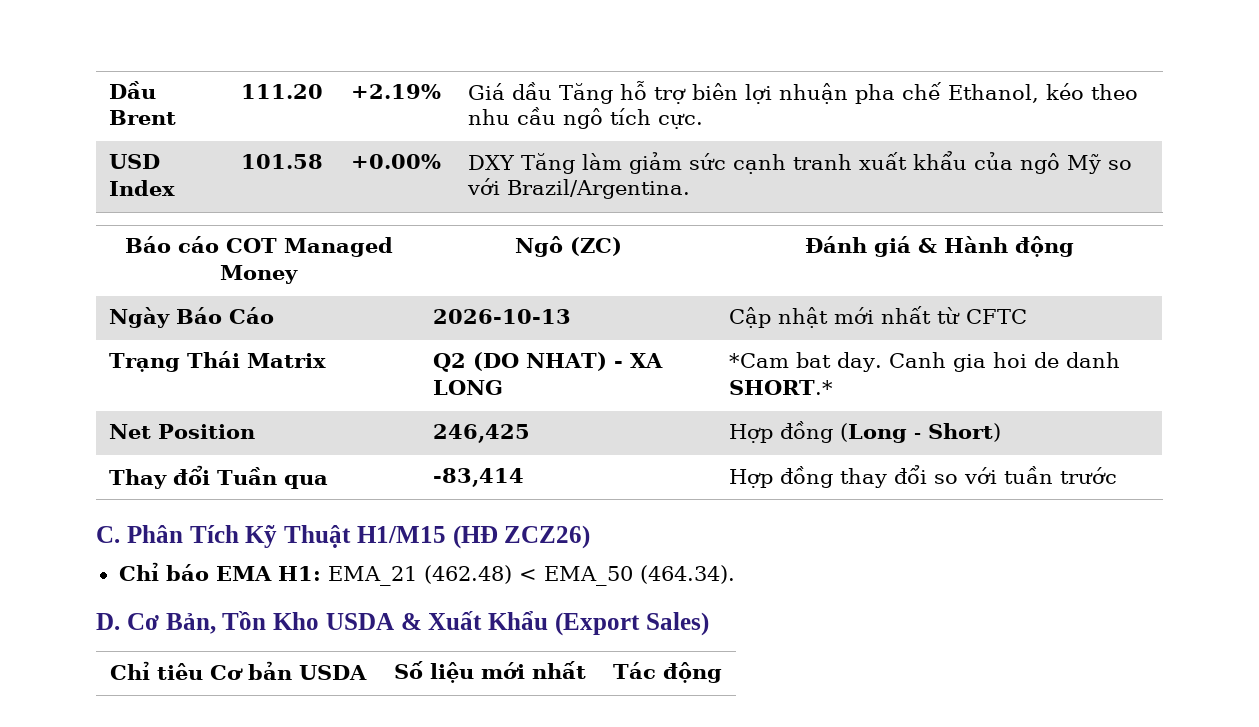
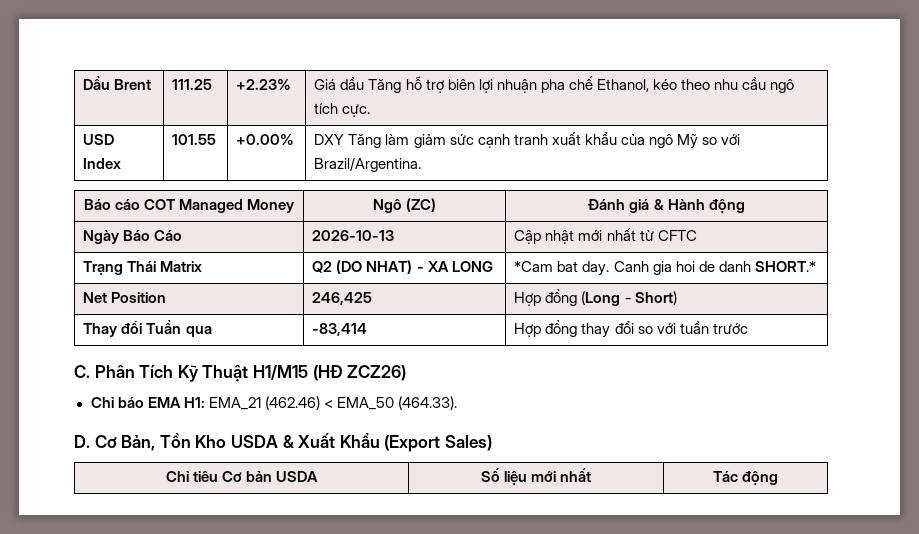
- Dầu Brent | 111.20 | +2.19% | Giá dầu Tăng hỗ trợ biên lợi nhuận pha chế Ethanol, kéo theo nhu cầu ngô tích cực.
+ Dầu Brent | 111.25 | +2.23% | Giá dầu Tăng hỗ trợ biên lợi nhuận pha chế Ethanol, kéo theo nhu cầu ngô tích cực.
- USD Index | 101.58 | +0.00% | DXY Tăng làm giảm sức cạnh tranh xuất khẩu của ngô Mỹ so với Brazil/Argentina.
+ USD Index | 101.55 | +0.00% | DXY Tăng làm giảm sức cạnh tranh xuất khẩu của ngô Mỹ so với Brazil/Argentina.
- Chỉ báo EMA H1: EMA_21 (462.48) < EMA_50 (464.34).
+ Chỉ báo EMA H1: EMA_21 (462.46) < EMA_50 (464.33).

